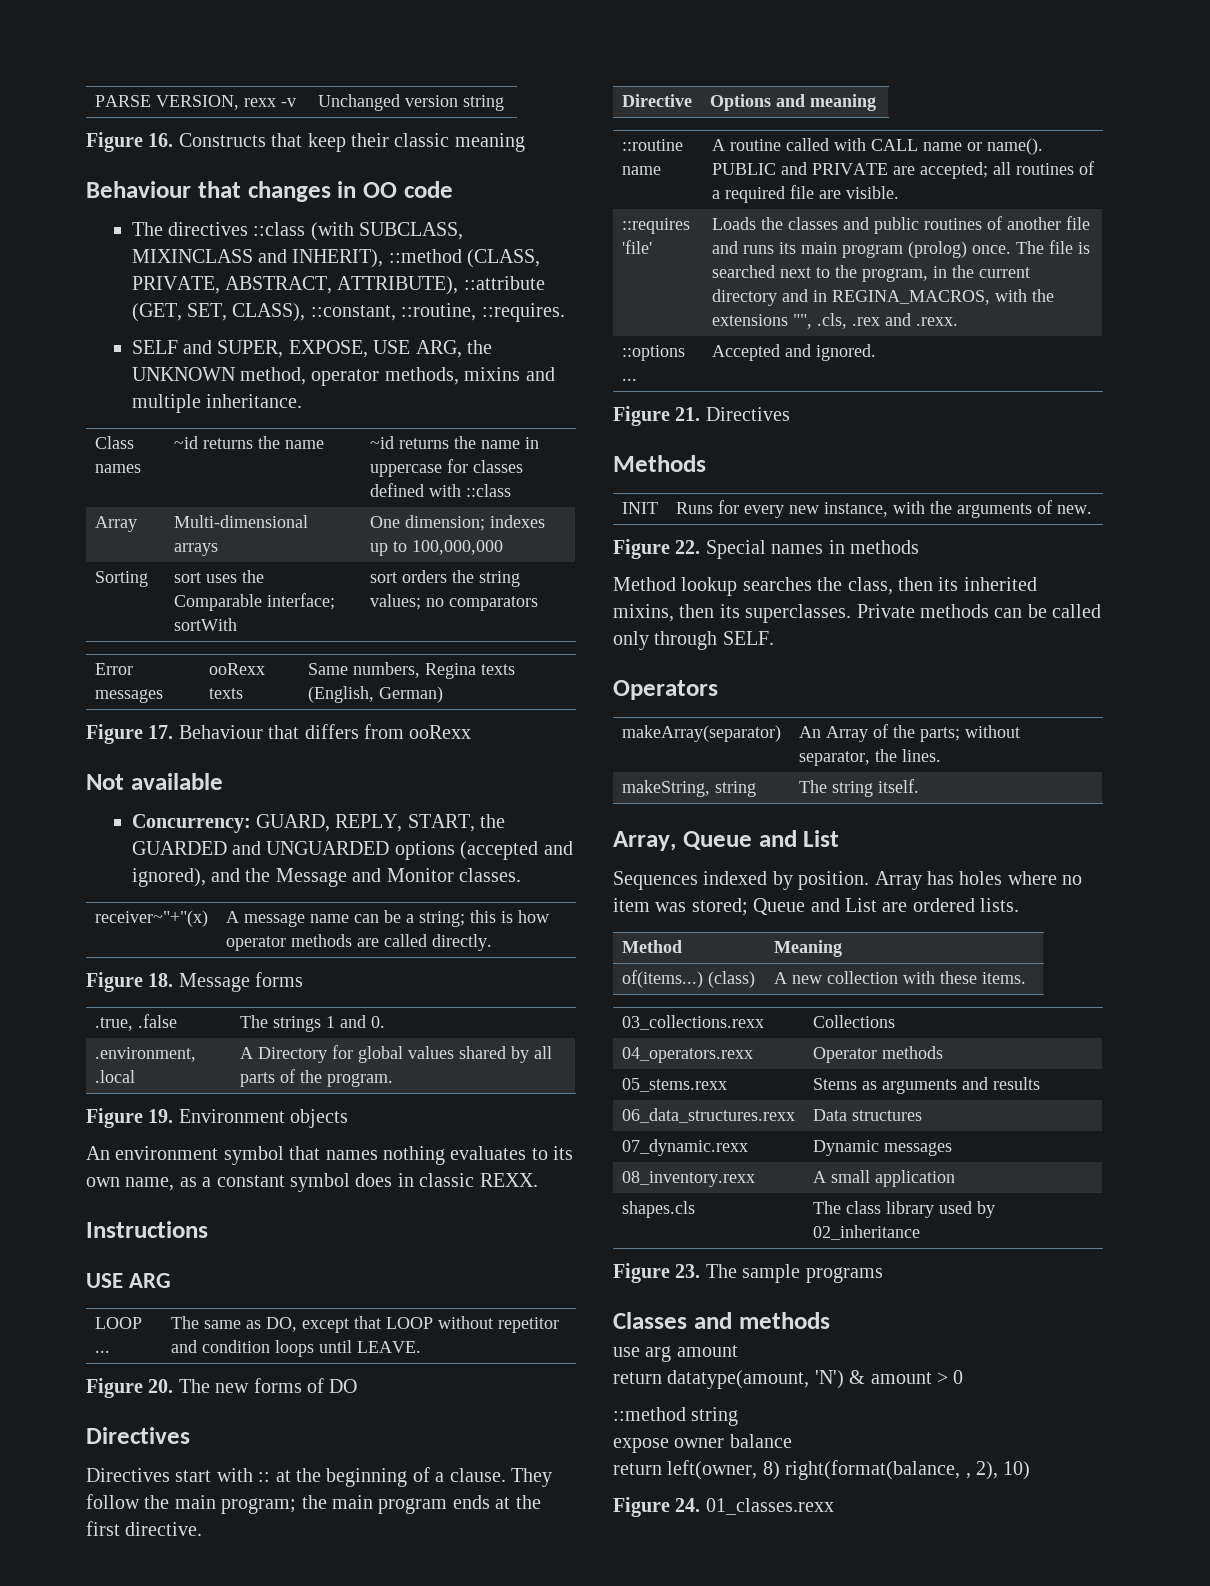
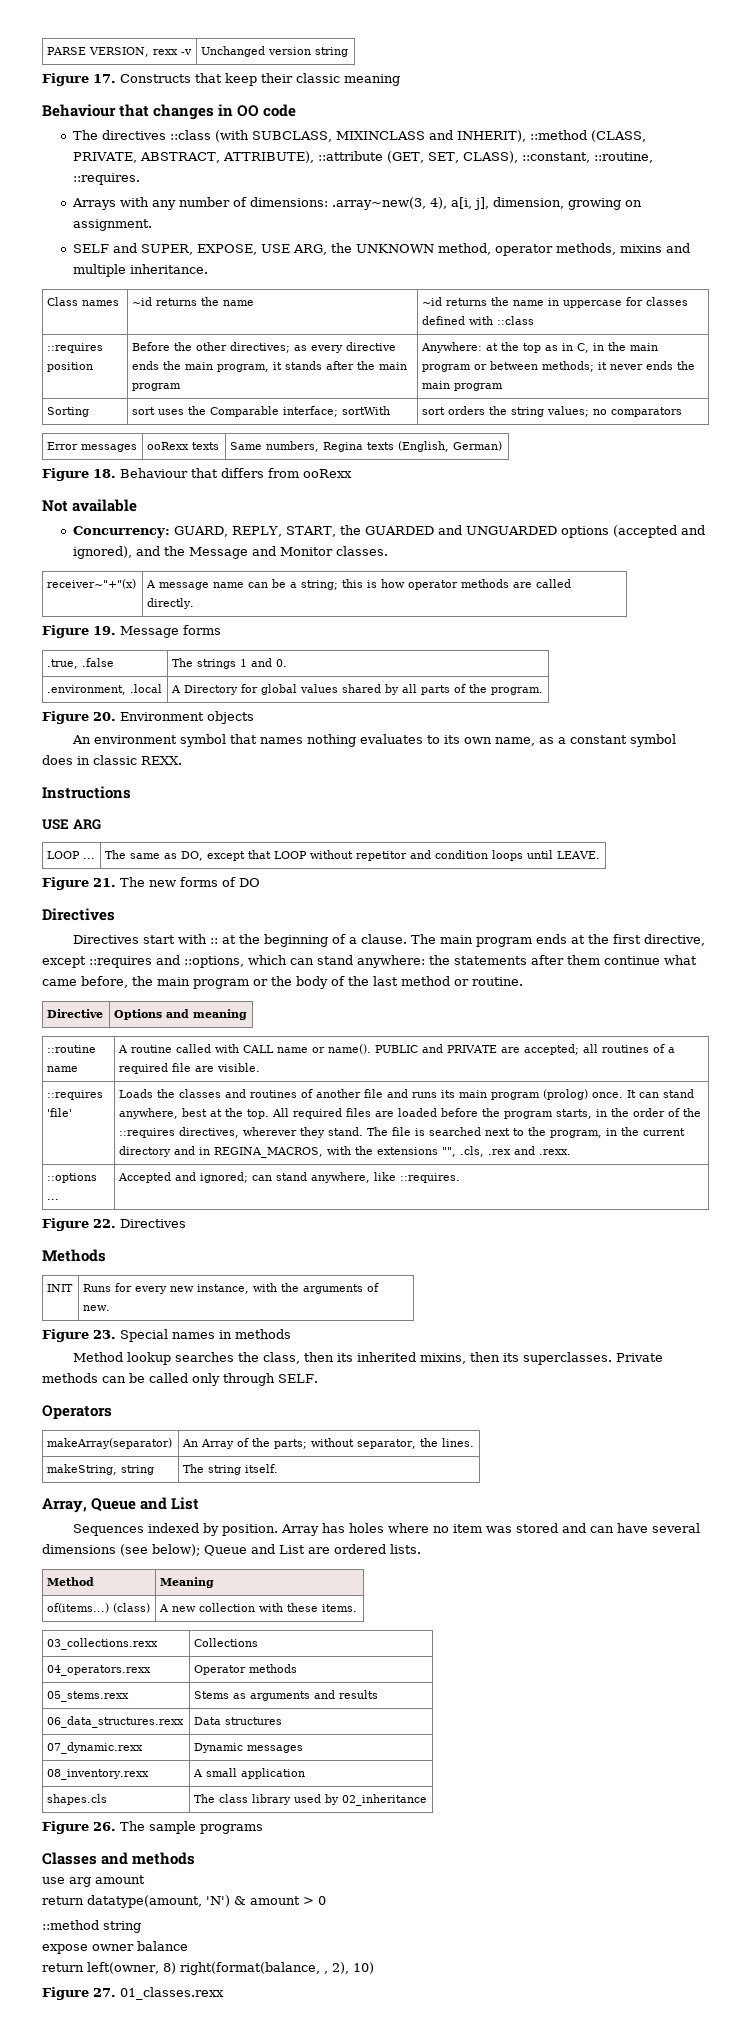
- Figure 16. Constructs that keep their classic meaning
+ Figure 17. Constructs that keep their classic meaning
+ Arrays with any number of dimensions: .array~new(3, 4), a[i, j], dimension, growing on assignment.
- Array | Multi-dimensional arrays | One dimension; indexes up to 100,000,000
+ ::requires position | Before the other directives; as every directive ends the main program, it stands after the main program | Anywhere: at the top as in C, in the main program or between methods; it never ends the main program
- Figure 17. Behaviour that differs from ooRexx
+ Figure 18. Behaviour that differs from ooRexx
- Figure 18. Message forms
+ Figure 19. Message forms
- Figure 19. Environment objects
+ Figure 20. Environment objects
- Figure 20. The new forms of DO
+ Figure 21. The new forms of DO
- They follow the main program; the main program ends at the first directive.
+ The main program ends at the first directive, except ::requires and ::options, which can stand anywhere: the statements after them continue what came before, the main program or the body of the last method or routine.
- Loads the classes and public routines of another file and runs its main program (prolog) once.
+ Loads the classes and routines of another file and runs its main program (prolog) once.
+ It can stand anywhere, best at the top. All required files are loaded before the program starts, in the order of the ::requires directives, wherever they stand.
- ::options ... | Accepted and ignored.
- Figure 21. Directives
+ ::options ... | Accepted and ignored; can stand anywhere, like ::requires.
+ Figure 22. Directives
- Figure 22. Special names in methods
+ Figure 23. Special names in methods
- Array has holes where no item was stored; Queue and List are ordered lists.
+ Array has holes where no item was stored and can have several dimensions (see below); Queue and List are ordered lists.
- Figure 23. The sample programs
+ Figure 26. The sample programs
- Figure 24. 01_classes.rexx
+ Figure 27. 01_classes.rexx

